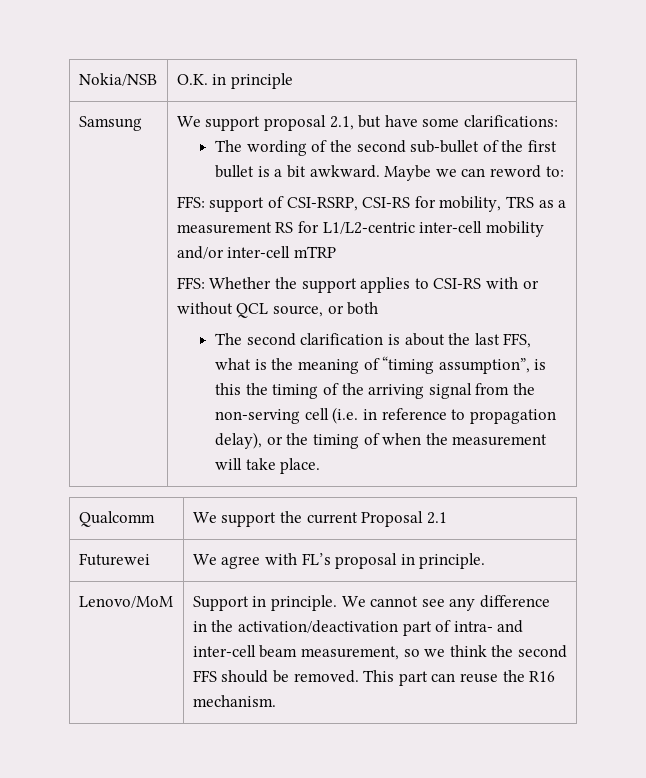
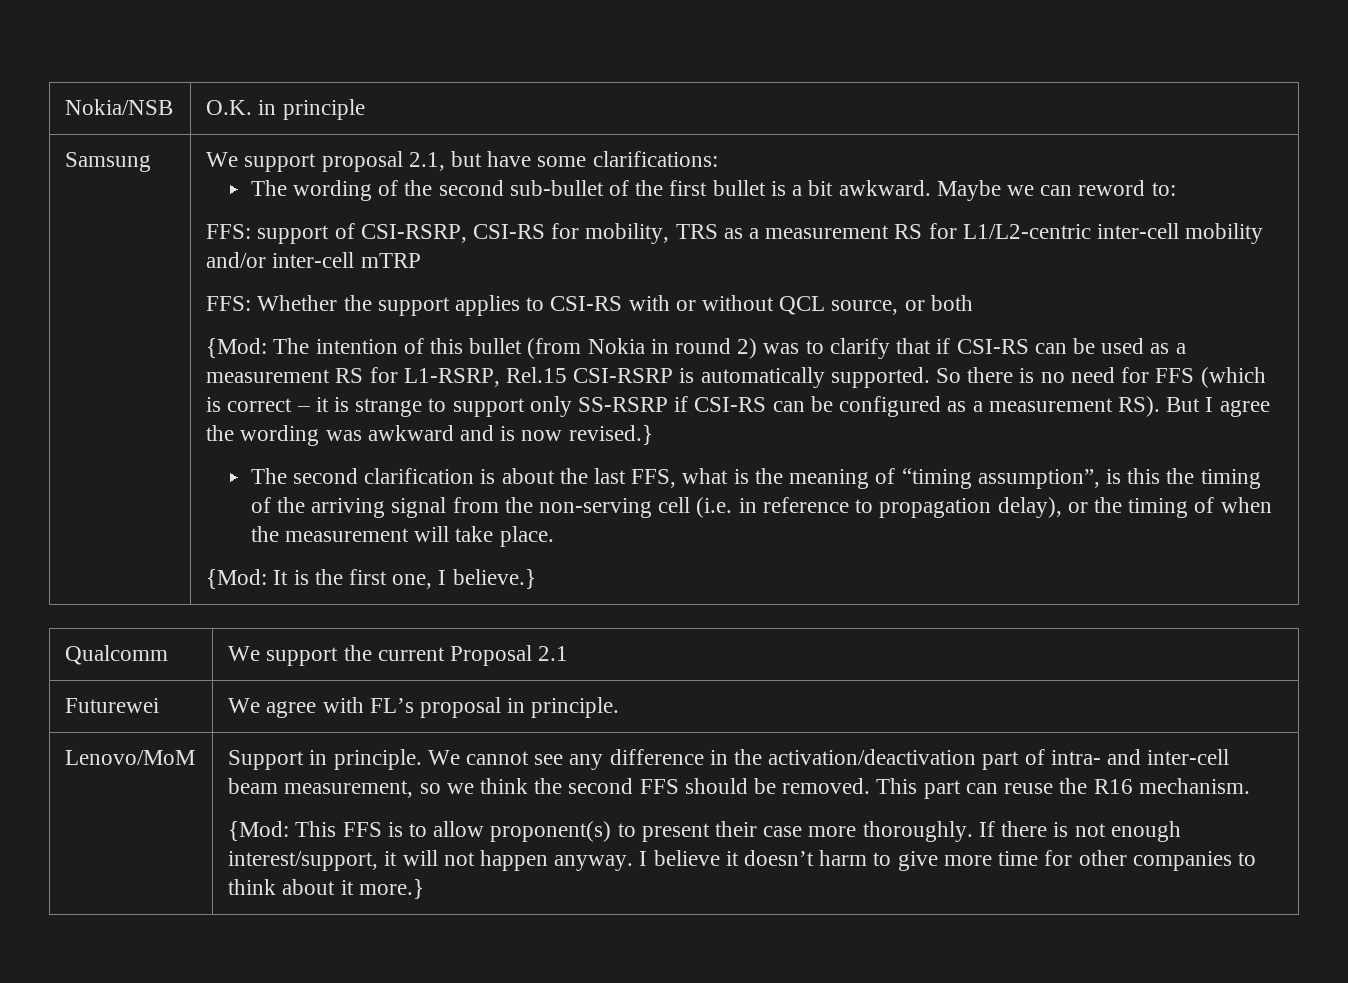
+ {Mod: The intention of this bullet (from Nokia in round 2) was to clarify that if CSI-RS can be used as a measurement RS for L1-RSRP, Rel.15 CSI-RSRP is automatically supported. So there is no need for FFS (which is correct – it is strange to support only SS-RSRP if CSI-RS can be configured as a measurement RS). But I agree the wording was awkward and is now revised.}
+ {Mod: It is the first one, I believe.}
+ {Mod: This FFS is to allow proponent(s) to present their case more thoroughly. If there is not enough interest/support, it will not happen anyway. I believe it doesn’t harm to give more time for other companies to think about it more.}

